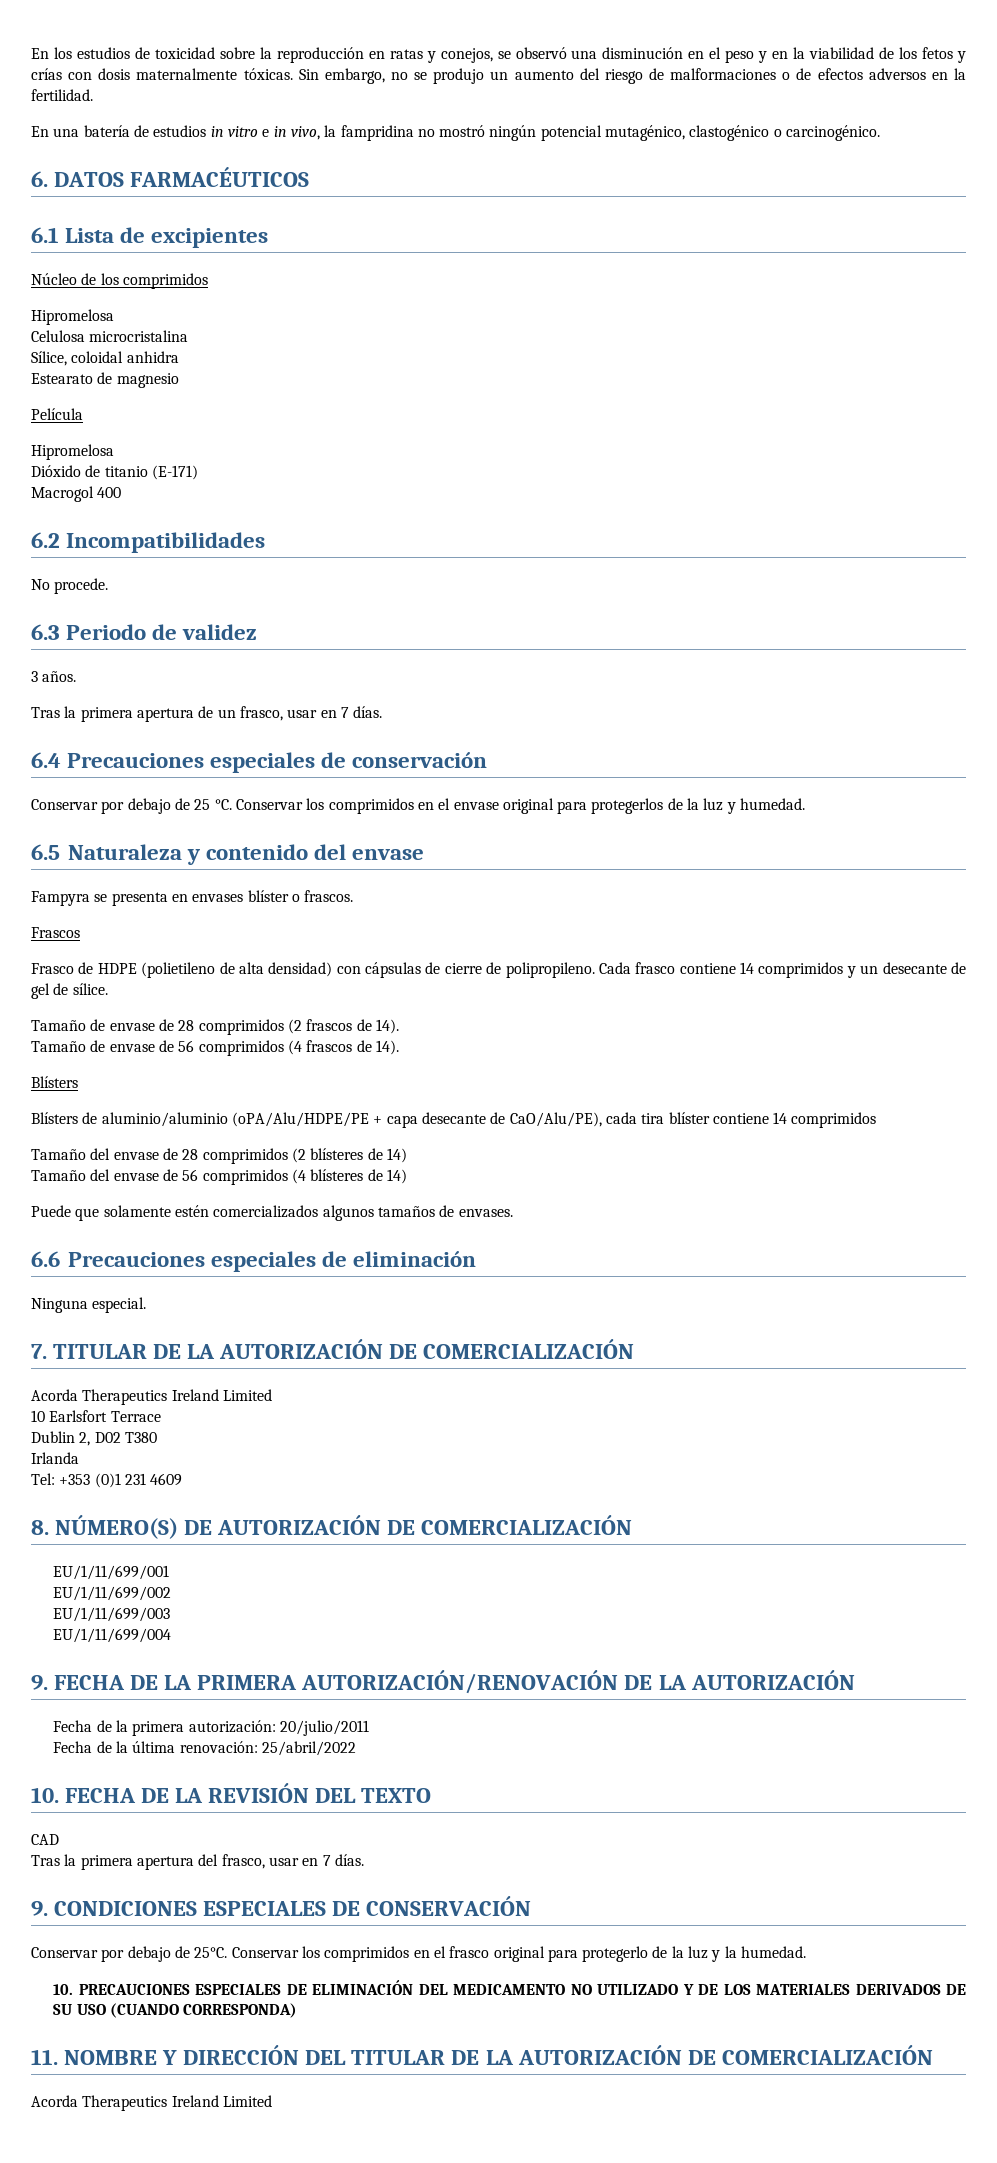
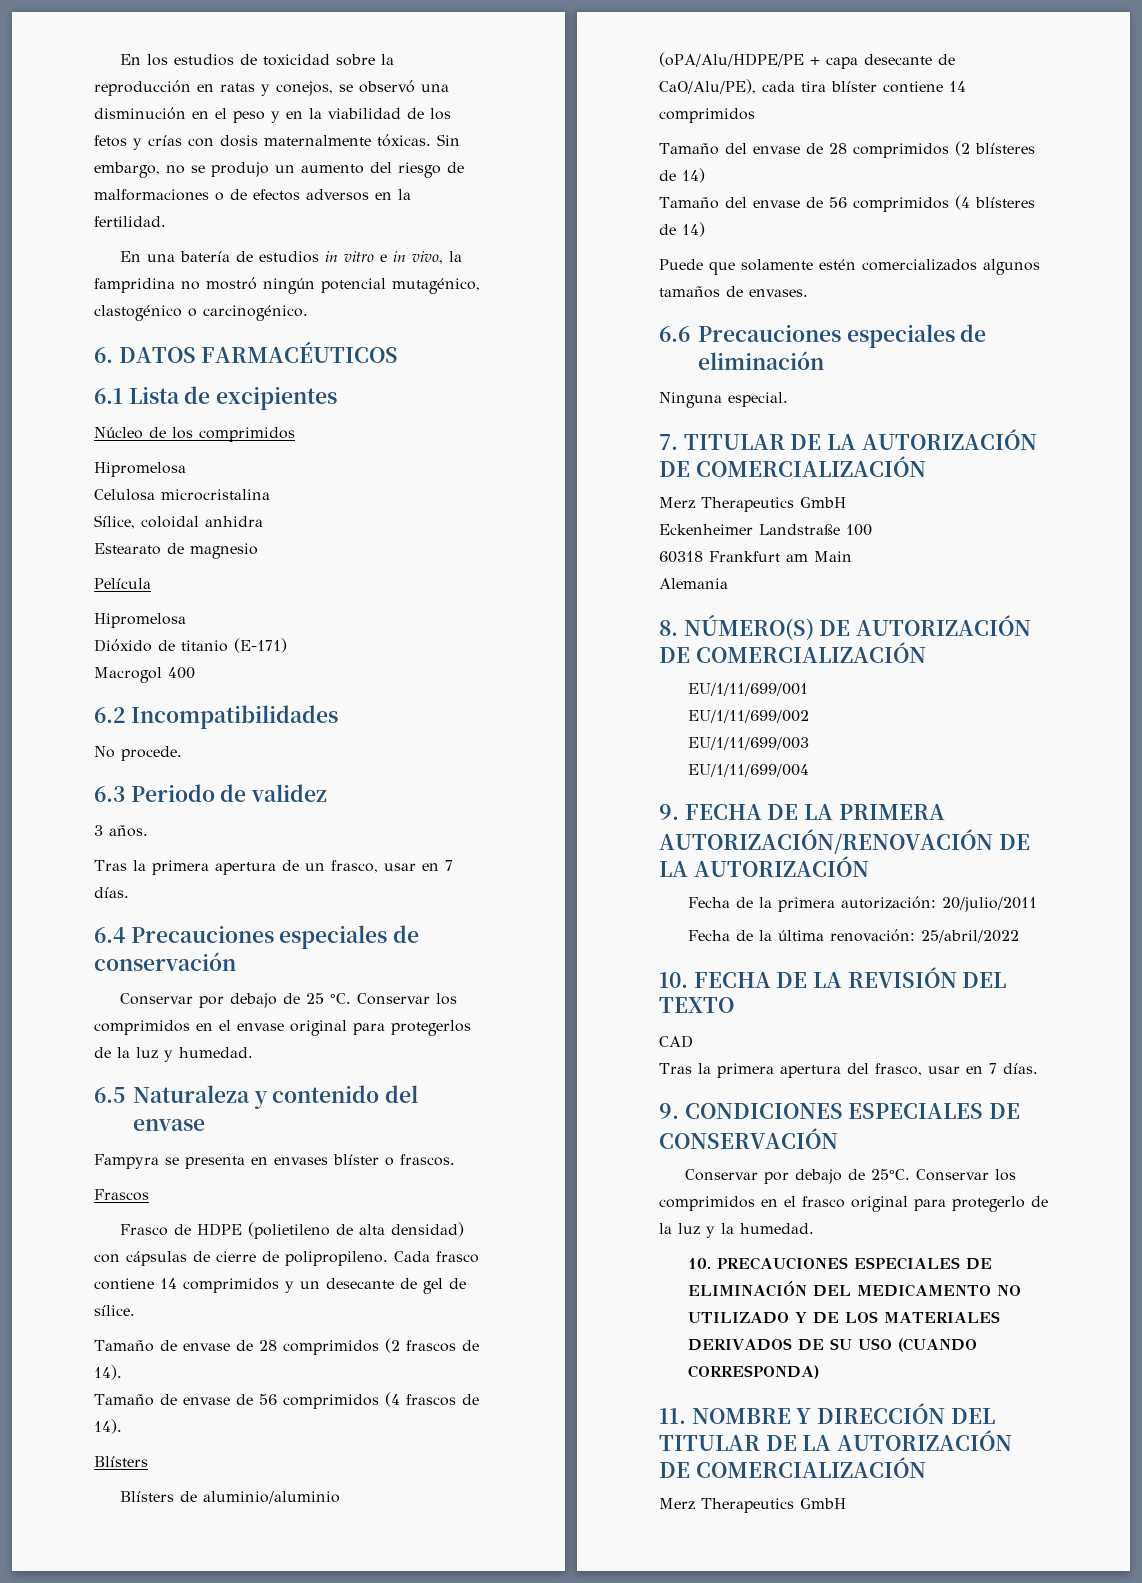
  7. TITULAR DE LA AUTORIZACIÓN DE COMERCIALIZACIÓN
- Acorda Therapeutics Ireland Limited
- 10 Earlsfort Terrace
- Dublin 2, D02 T380
- Irlanda
- Tel: +353 (0)1 231 4609
+ Merz Therapeutics GmbH
+ Eckenheimer Landstraße 100
+ 60318 Frankfurt am Main
+ Alemania
  11. NOMBRE Y DIRECCIÓN DEL TITULAR DE LA AUTORIZACIÓN DE COMERCIALIZACIÓN
- Acorda Therapeutics Ireland Limited
+ Merz Therapeutics GmbH

